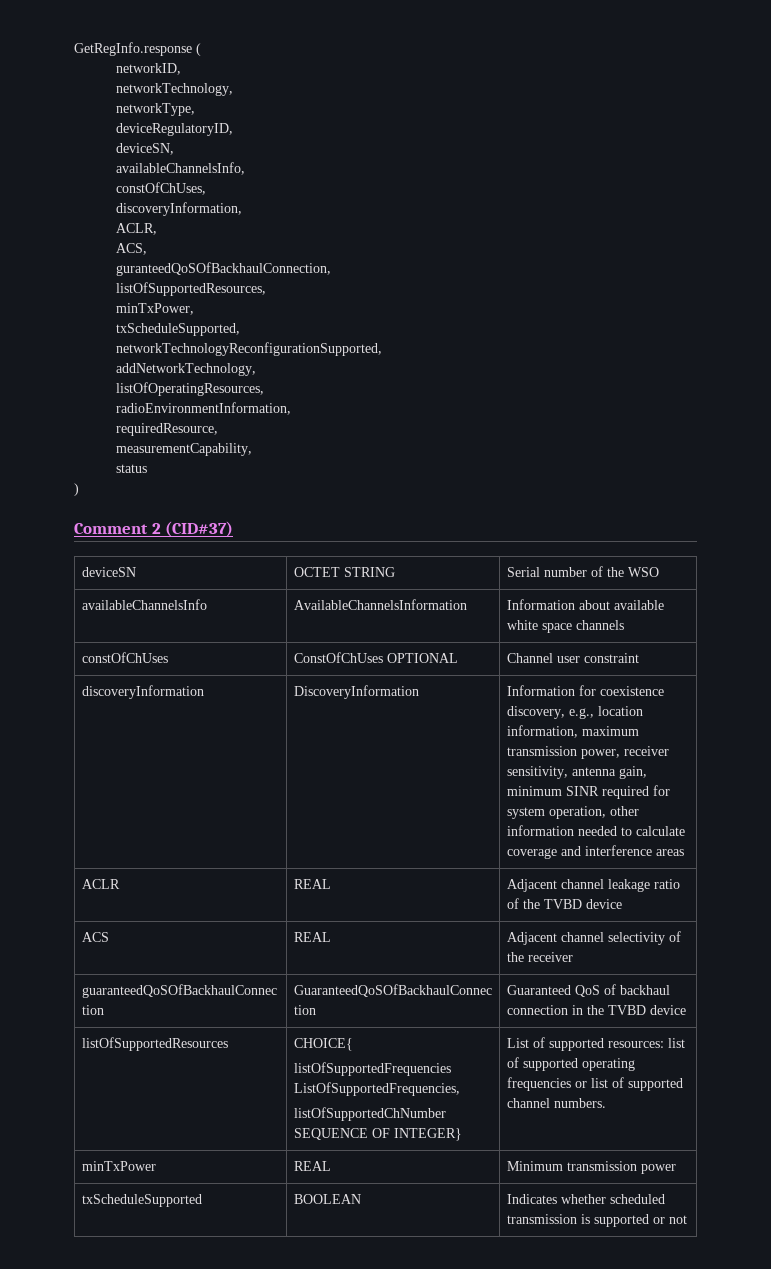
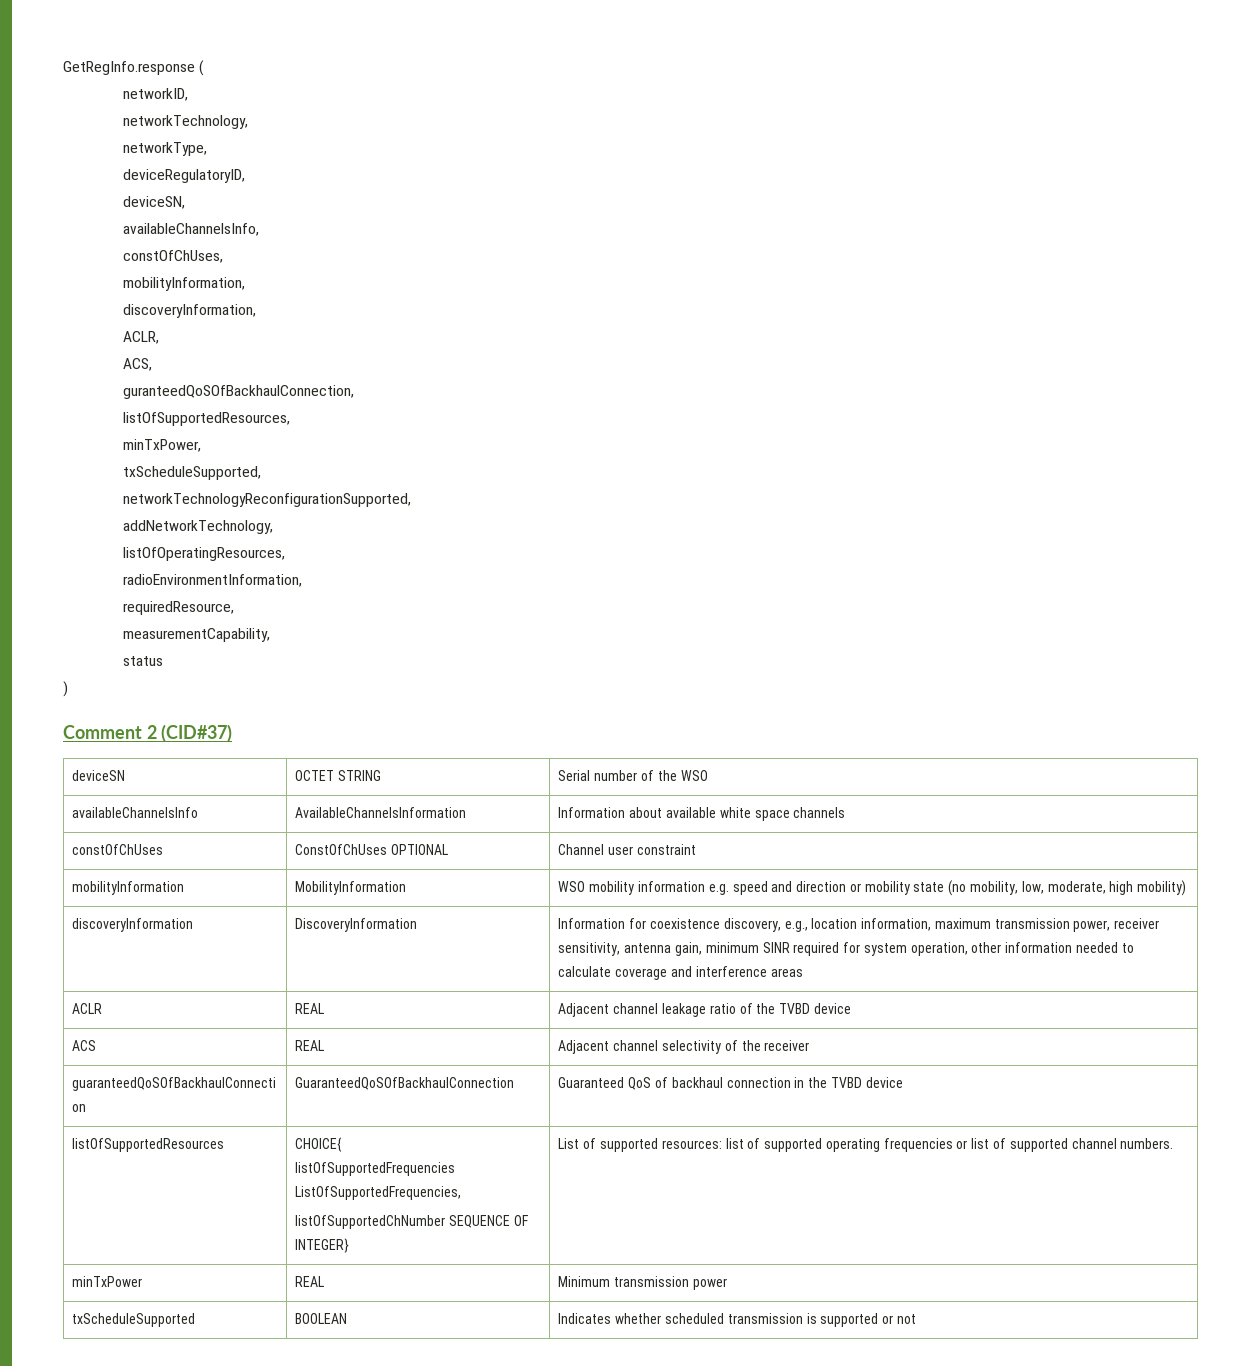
+ mobilityInformation,
+ mobilityInformation | MobilityInformation | WSO mobility information e.g. speed and direction or mobility state (no mobility, low, moderate, high mobility)

